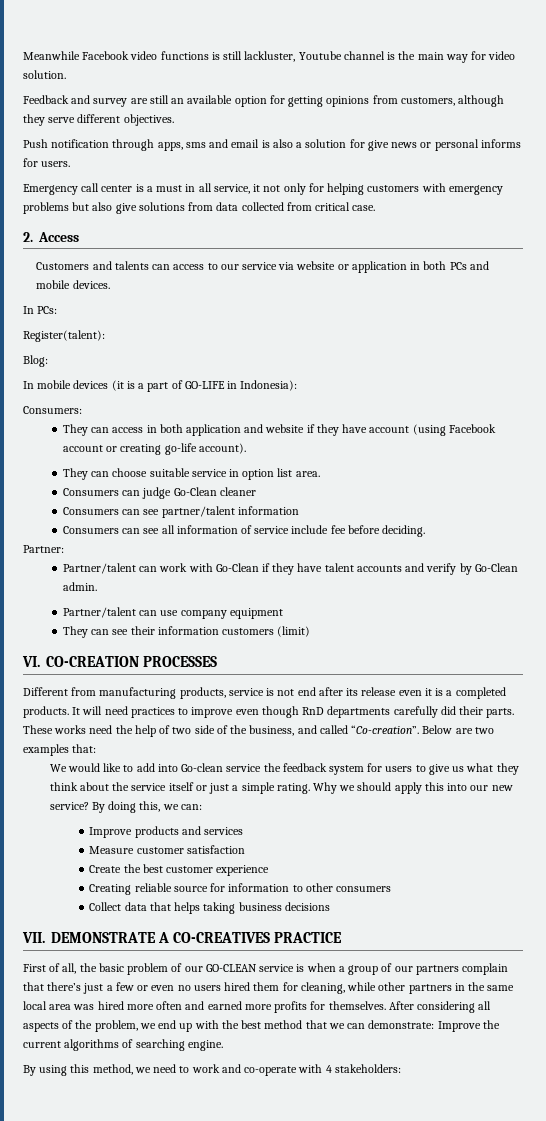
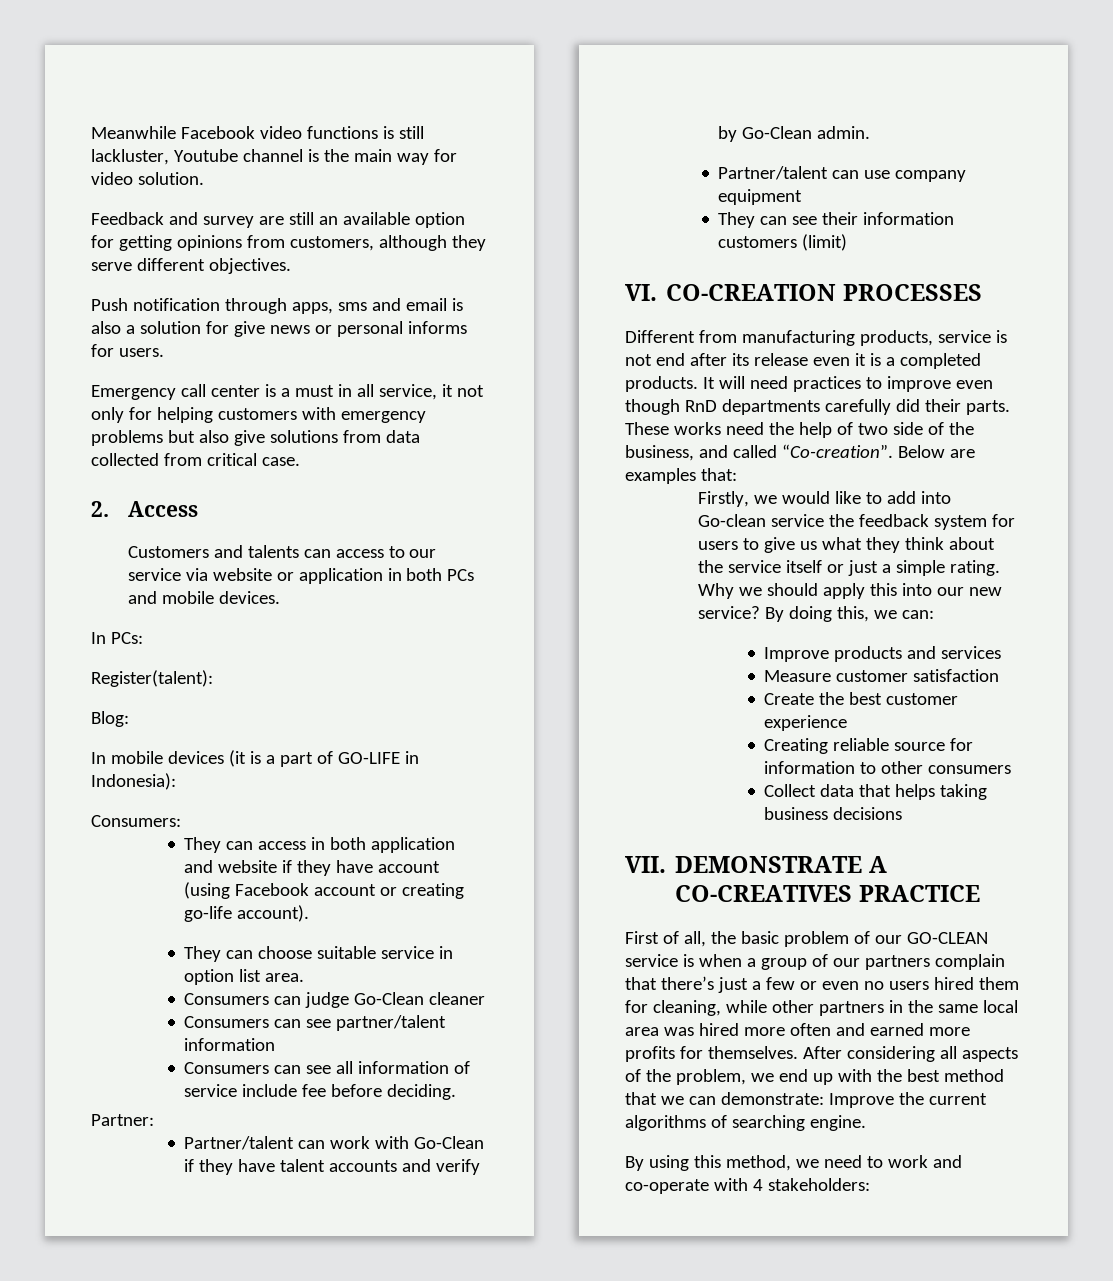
- Below are two examples that:
+ Below are examples that:
- We would like to add into Go-clean service the feedback system for users to give us what they think about the service itself or just a simple rating.
+ Firstly, we would like to add into Go-clean service the feedback system for users to give us what they think about the service itself or just a simple rating.

